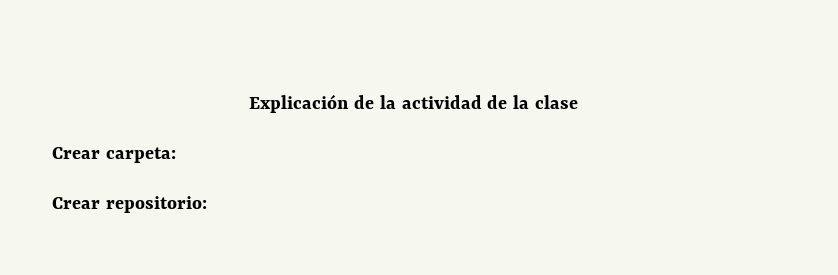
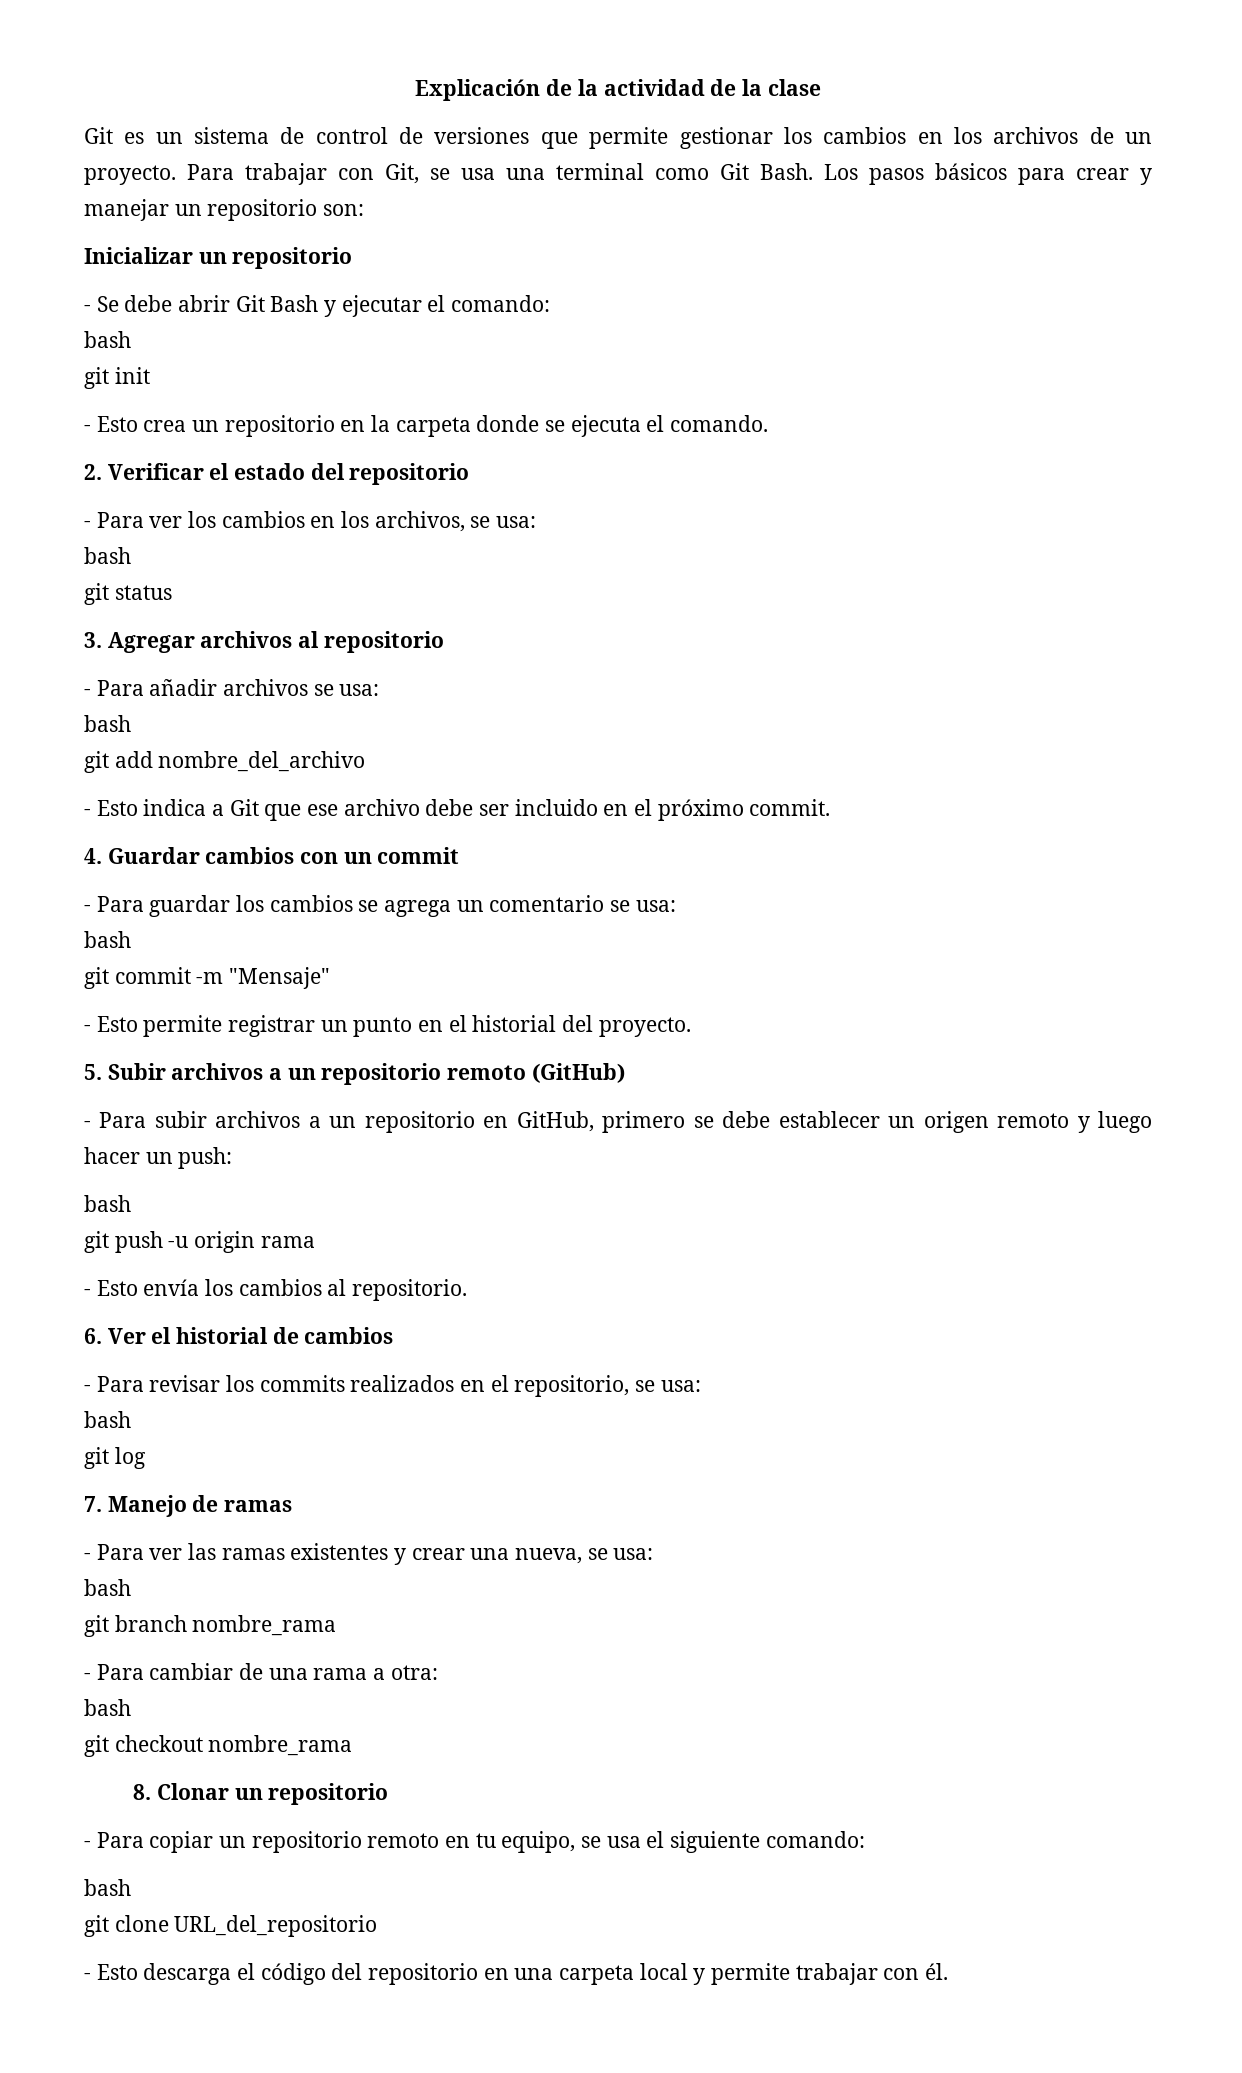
- Crear carpeta:
- Crear repositorio:
+ Git es un sistema de control de versiones que permite gestionar los cambios en los archivos de un proyecto. Para trabajar con Git, se usa una terminal como Git Bash. Los pasos básicos para crear y manejar un repositorio son:
+ Inicializar un repositorio
+ - Se debe abrir Git Bash y ejecutar el comando:
+ bash
+ git init
+ - Esto crea un repositorio en la carpeta donde se ejecuta el comando.
+ 2. Verificar el estado del repositorio
+ - Para ver los cambios en los archivos, se usa:
+ bash
+ git status
+ 3. Agregar archivos al repositorio
+ - Para añadir archivos se usa:
+ bash
+ git add nombre_del_archivo
+ - Esto indica a Git que ese archivo debe ser incluido en el próximo commit.
+ 4. Guardar cambios con un commit
+ - Para guardar los cambios se agrega un comentario se usa:
+ bash
+ git commit -m "Mensaje"
+ - Esto permite registrar un punto en el historial del proyecto.
+ 5. Subir archivos a un repositorio remoto (GitHub)
+ - Para subir archivos a un repositorio en GitHub, primero se debe establecer un origen remoto y luego hacer un push:
+ bash
+ git push -u origin rama
+ - Esto envía los cambios al repositorio.
+ 6. Ver el historial de cambios
+ - Para revisar los commits realizados en el repositorio, se usa:
+ bash
+ git log
+ 7. Manejo de ramas
+ - Para ver las ramas existentes y crear una nueva, se usa:
+ bash
+ git branch nombre_rama
+ - Para cambiar de una rama a otra:
+ bash
+ git checkout nombre_rama
+ 8. Clonar un repositorio
+ - Para copiar un repositorio remoto en tu equipo, se usa el siguiente comando:
+ bash
+ git clone URL_del_repositorio
+ - Esto descarga el código del repositorio en una carpeta local y permite trabajar con él.

